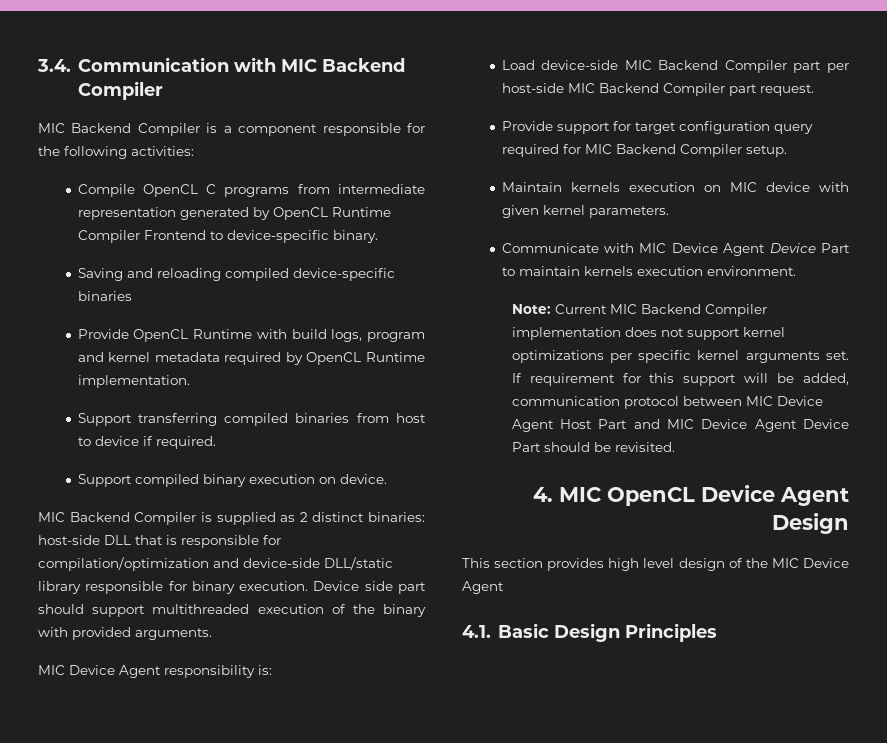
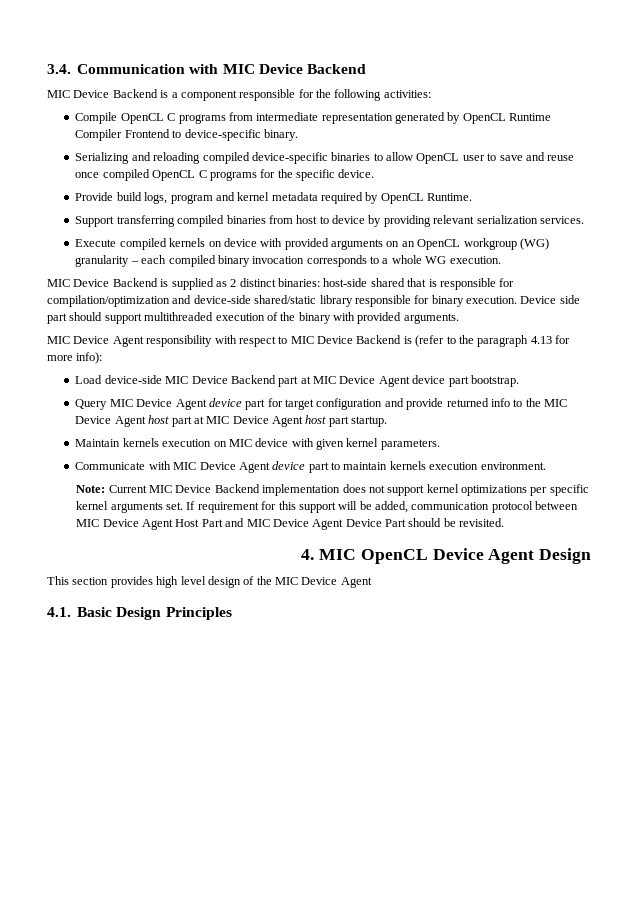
- 3.4. Communication with MIC Backend Compiler
- MIC Backend Compiler is a component responsible for the following activities:
+ 3.4. Communication with MIC Device Backend
+ MIC Device Backend is a component responsible for the following activities:
- Saving and reloading compiled device-specific binaries
- Provide OpenCL Runtime with build logs, program and kernel metadata required by OpenCL Runtime implementation.
+ Serializing and reloading compiled device-specific binaries to allow OpenCL user to save and reuse once compiled OpenCL C programs for the specific device.
+ Provide build logs, program and kernel metadata required by OpenCL Runtime.
- Support transferring compiled binaries from host to device if required.
- Support compiled binary execution on device.
- MIC Backend Compiler is supplied as 2 distinct binaries: host-side DLL that is responsible for compilation/optimization and device-side DLL/static library responsible for binary execution.
+ Support transferring compiled binaries from host to device by providing relevant serialization services.
+ Execute compiled kernels on device with provided arguments on an OpenCL workgroup (WG) granularity – each compiled binary invocation corresponds to a whole WG execution.
+ MIC Device Backend is supplied as 2 distinct binaries: host-side shared that is responsible for compilation/optimization and device-side shared/static library responsible for binary execution.
- MIC Device Agent responsibility is:
- Load device-side MIC Backend Compiler part per host-side MIC Backend Compiler part request.
- Provide support for target configuration query required for MIC Backend Compiler setup.
+ MIC Device Agent responsibility with respect to MIC Device Backend is (refer to the paragraph 4.13 for more info):
+ Load device-side MIC Device Backend part at MIC Device Agent device part bootstrap.
+ Query MIC Device Agent device part for target configuration and provide returned info to the MIC Device Agent host part at MIC Device Agent host part startup.
- Communicate with MIC Device Agent Device Part to maintain kernels execution environment.
+ Communicate with MIC Device Agent device part to maintain kernels execution environment.
- Note: Current MIC Backend Compiler implementation does not support kernel optimizations per specific kernel arguments set.
+ Note: Current MIC Device Backend implementation does not support kernel optimizations per specific kernel arguments set.

